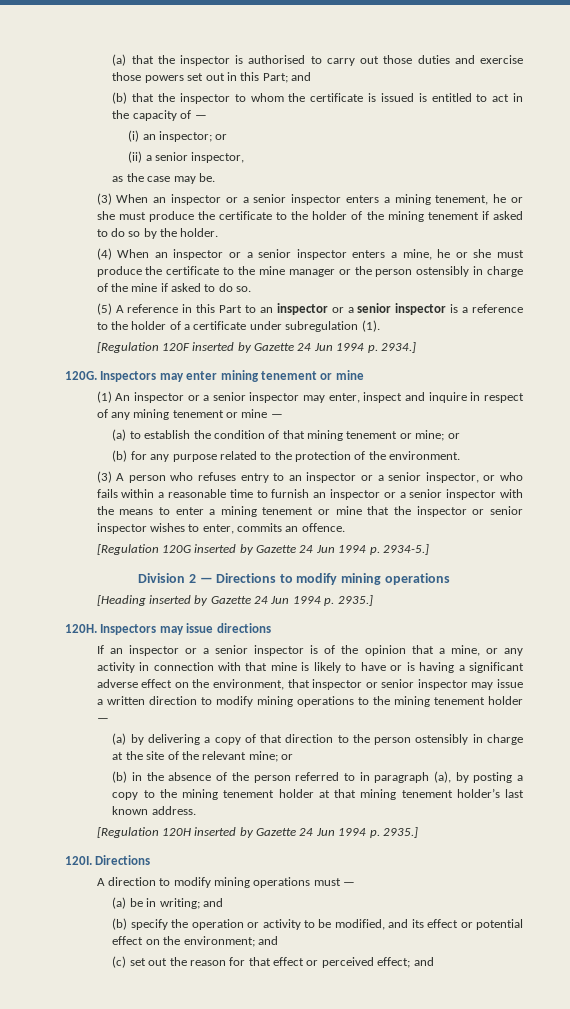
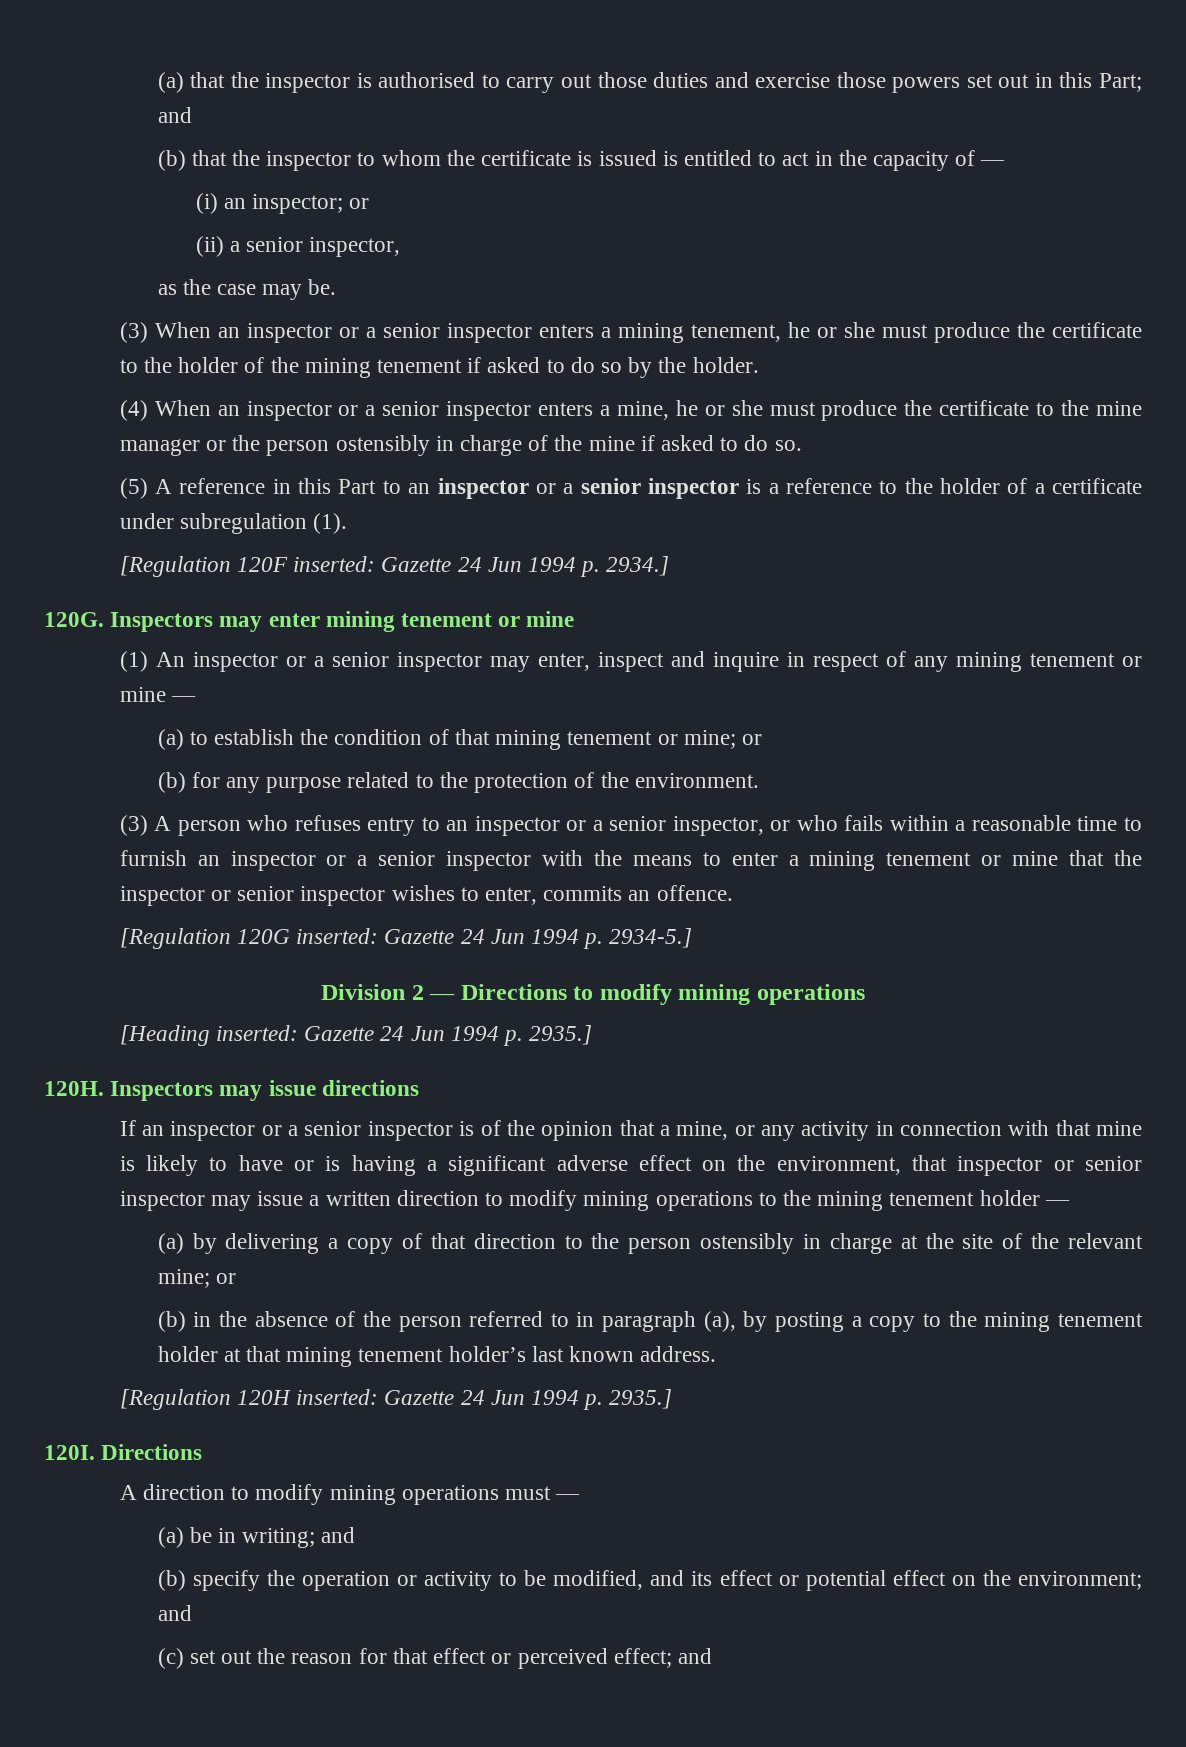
- [Regulation 120F inserted by Gazette 24 Jun 1994 p. 2934.]
+ [Regulation 120F inserted: Gazette 24 Jun 1994 p. 2934.]
- [Regulation 120G inserted by Gazette 24 Jun 1994 p. 2934-5.]
+ [Regulation 120G inserted: Gazette 24 Jun 1994 p. 2934-5.]
- [Heading inserted by Gazette 24 Jun 1994 p. 2935.]
+ [Heading inserted: Gazette 24 Jun 1994 p. 2935.]
- [Regulation 120H inserted by Gazette 24 Jun 1994 p. 2935.]
+ [Regulation 120H inserted: Gazette 24 Jun 1994 p. 2935.]

